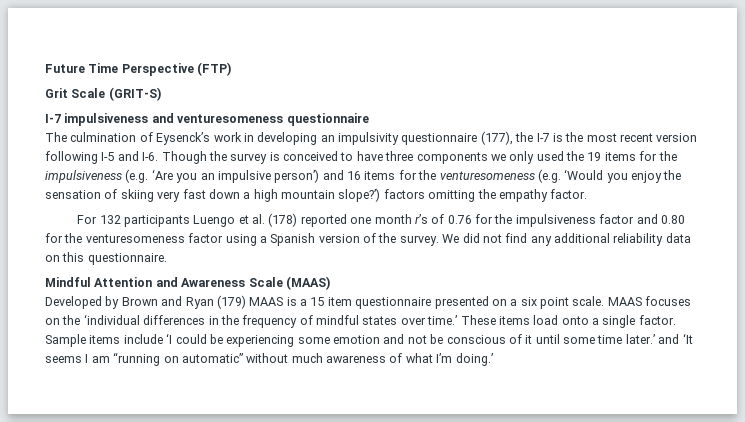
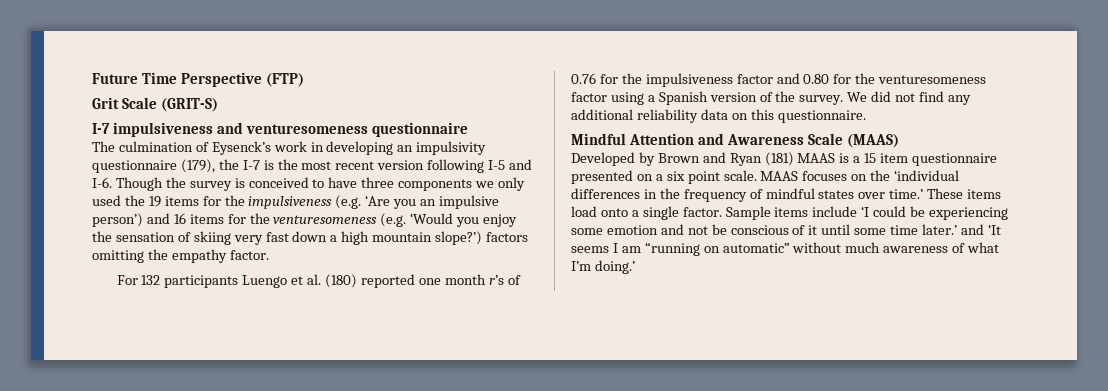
- The culmination of Eysenck’s work in developing an impulsivity questionnaire (177), the I-7 is the most recent version following I-5 and I-6. Though the survey is conceived to have three components we only used the 19 items for the impulsiveness (e.g. ‘Are you an impulsive person’) and 16 items for the venturesomeness (e.g. ‘Would you enjoy the sensation of skiing very fast down a high mountain slope?’) factors omitting the empathy factor.
+ The culmination of Eysenck’s work in developing an impulsivity questionnaire (179), the I-7 is the most recent version following I-5 and I-6. Though the survey is conceived to have three components we only used the 19 items for the impulsiveness (e.g. ‘Are you an impulsive person’) and 16 items for the venturesomeness (e.g. ‘Would you enjoy the sensation of skiing very fast down a high mountain slope?’) factors omitting the empathy factor.
- For 132 participants Luengo et al. (178) reported one month r’s of 0.76 for the impulsiveness factor and 0.80 for the venturesomeness factor using a Spanish version of the survey.
+ For 132 participants Luengo et al. (180) reported one month r’s of 0.76 for the impulsiveness factor and 0.80 for the venturesomeness factor using a Spanish version of the survey.
- Developed by Brown and Ryan (179) MAAS is a 15 item questionnaire presented on a six point scale.
+ Developed by Brown and Ryan (181) MAAS is a 15 item questionnaire presented on a six point scale.

